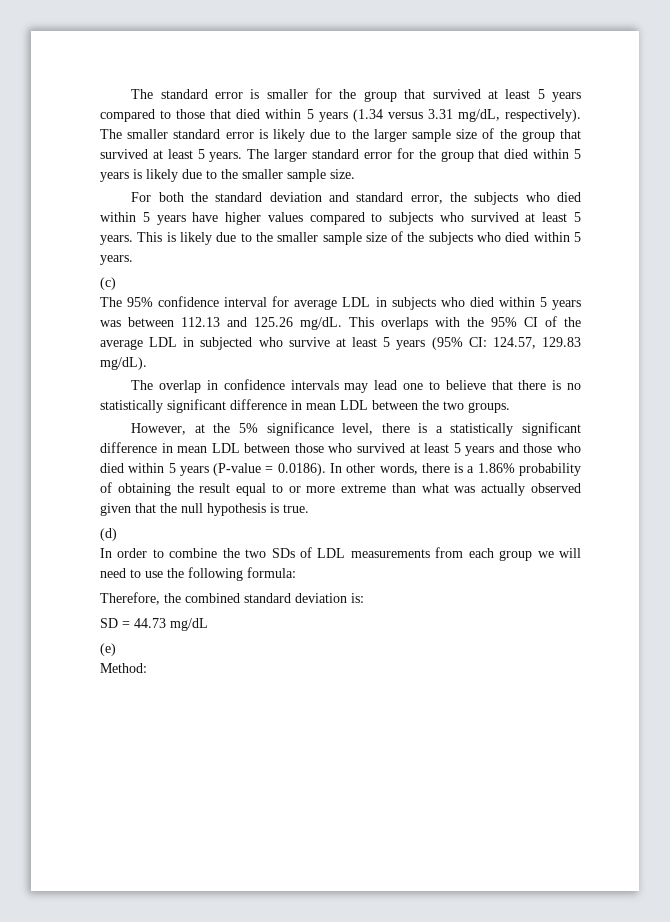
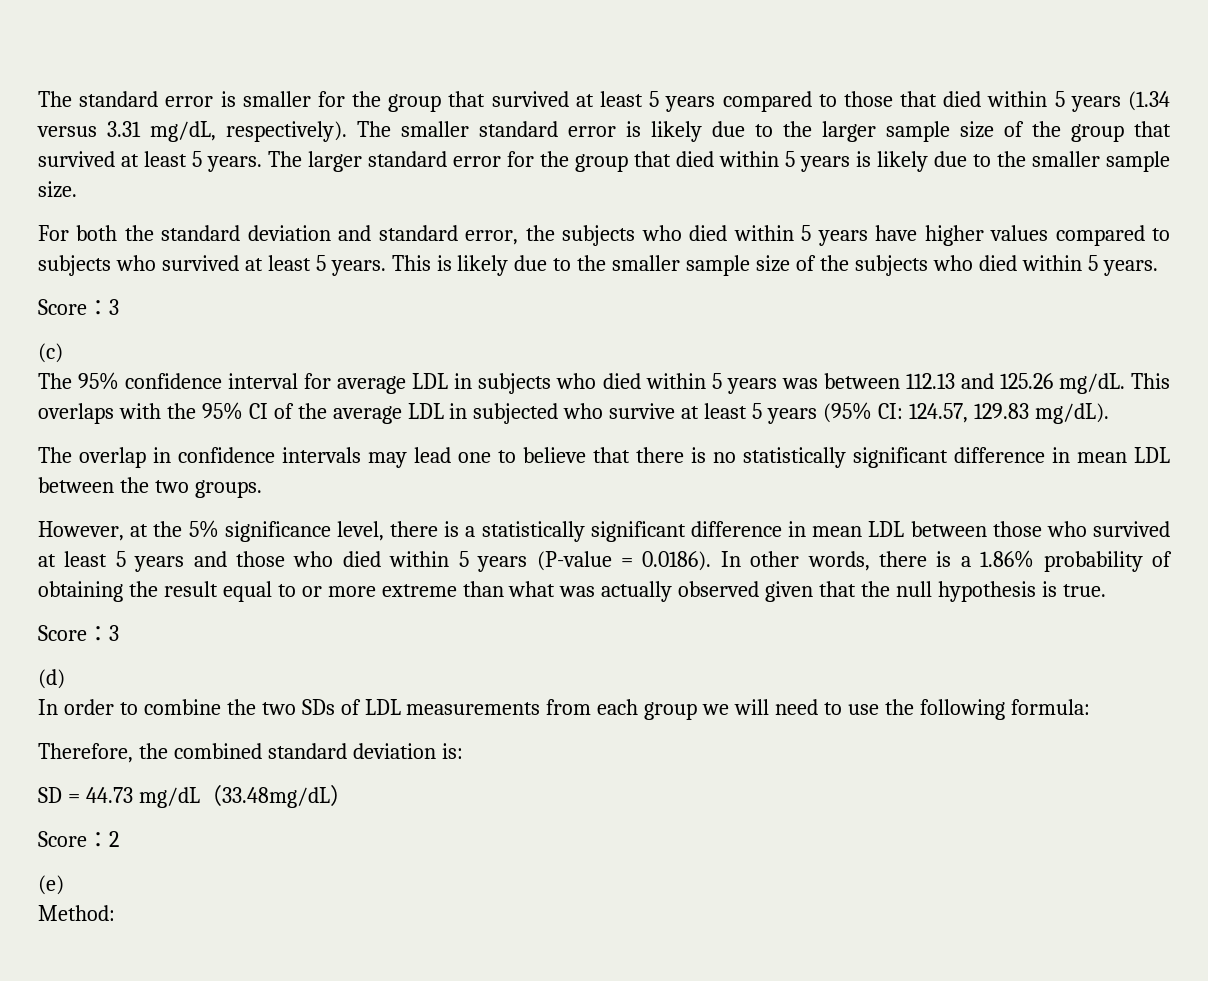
  This is likely due to the smaller sample size of the subjects who died within 5 years.
+ Score：3
  However, at the 5% significance level, there is a statistically significant difference in mean LDL between those who survived at least 5 years and those who died within 5 years (P-value = 0.0186). In other words, there is a 1.86% probability of obtaining the result equal to or more extreme than what was actually observed given that the null hypothesis is true.
+ Score：3
- SD = 44.73 mg/dL
+ SD = 44.73 mg/dL（33.48mg/dL）
+ Score：2

